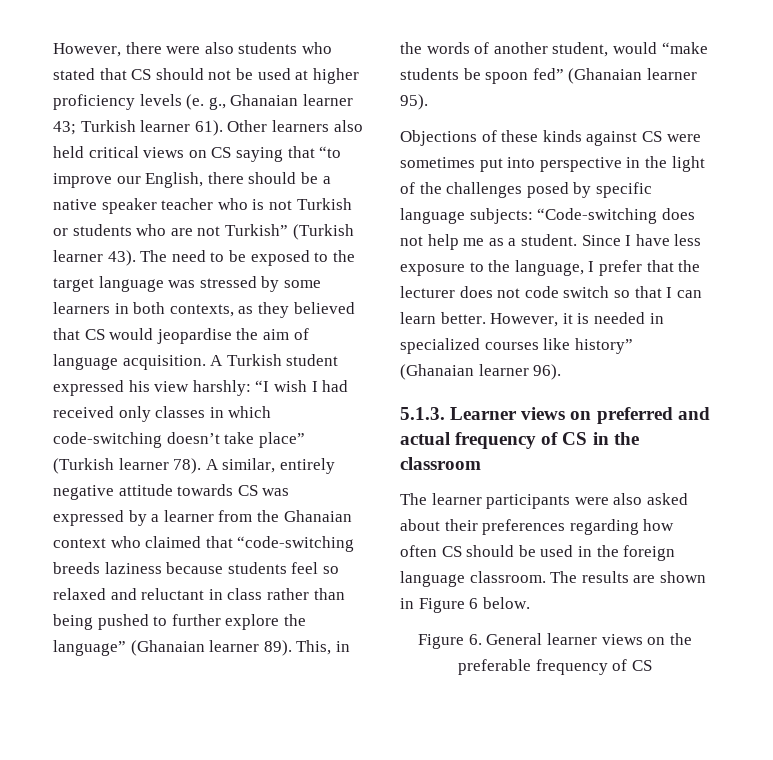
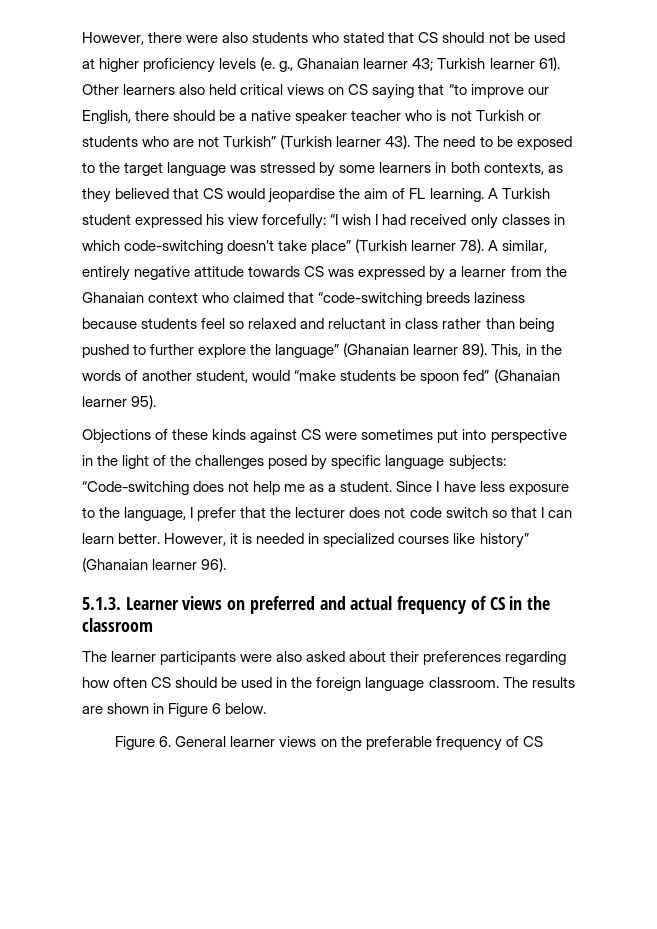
- The need to be exposed to the target language was stressed by some learners in both contexts, as they believed that CS would jeopardise the aim of language acquisition.
+ The need to be exposed to the target language was stressed by some learners in both contexts, as they believed that CS would jeopardise the aim of FL learning.
- A Turkish student expressed his view harshly: “I wish I had received only classes in which code-switching doesn’t take place” (Turkish learner 78).
+ A Turkish student expressed his view forcefully: “I wish I had received only classes in which code-switching doesn’t take place” (Turkish learner 78).

